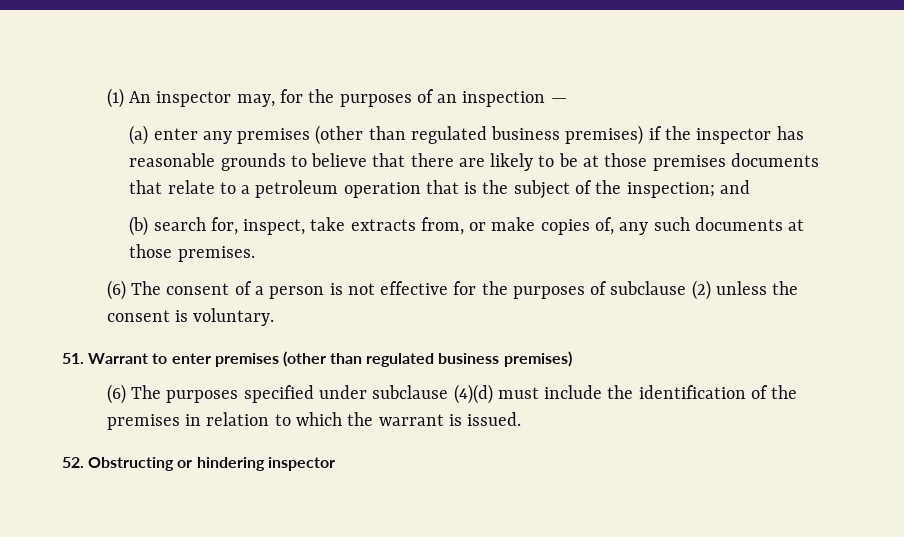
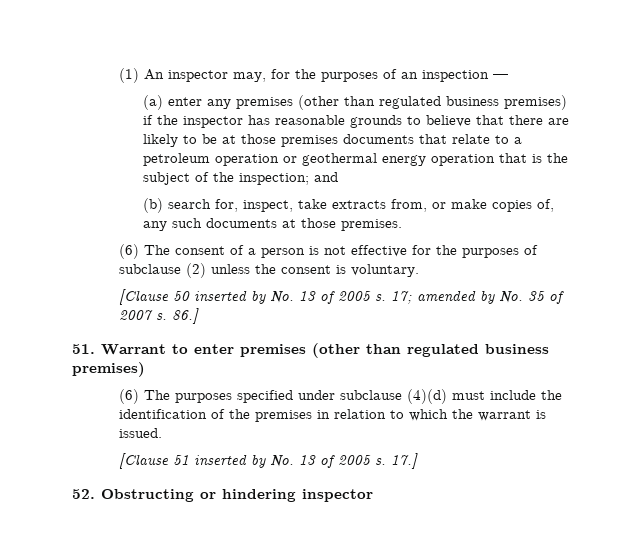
- (a) enter any premises (other than regulated business premises) if the inspector has reasonable grounds to believe that there are likely to be at those premises documents that relate to a petroleum operation that is the subject of the inspection; and
+ (a) enter any premises (other than regulated business premises) if the inspector has reasonable grounds to believe that there are likely to be at those premises documents that relate to a petroleum operation or geothermal energy operation that is the subject of the inspection; and
+ [Clause 50 inserted by No. 13 of 2005 s. 17; amended by No. 35 of 2007 s. 86.]
+ [Clause 51 inserted by No. 13 of 2005 s. 17.]

